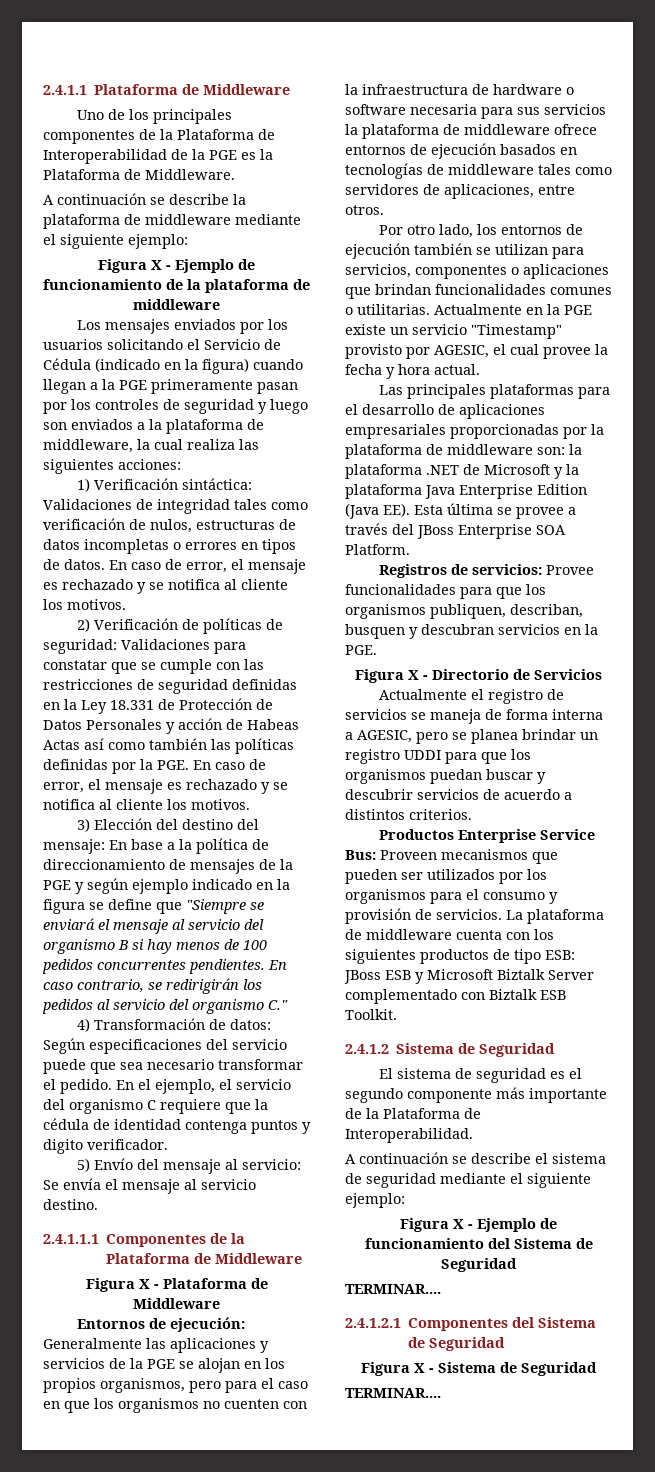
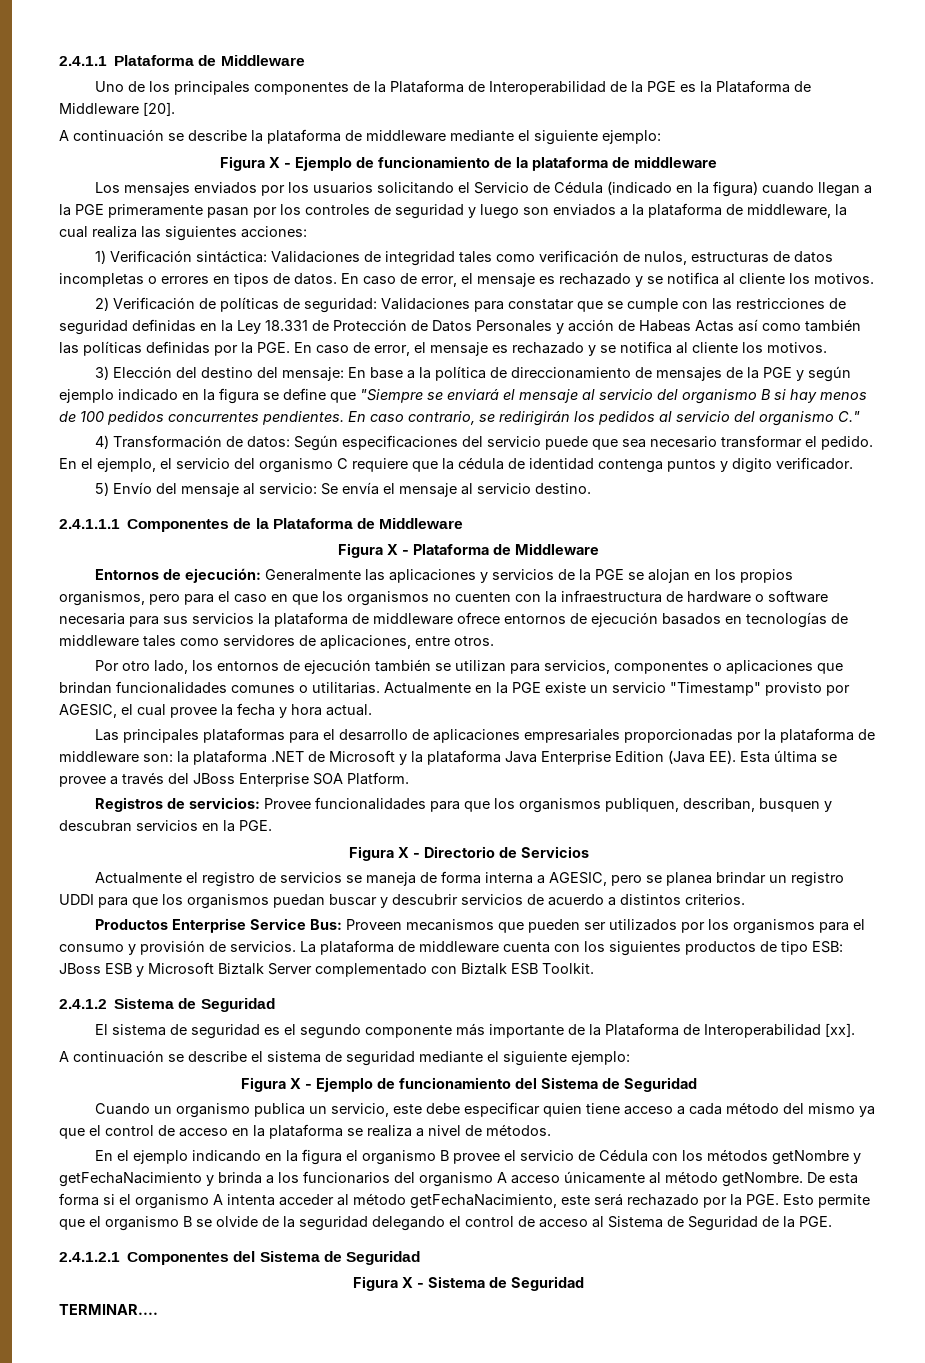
- Uno de los principales componentes de la Plataforma de Interoperabilidad de la PGE es la Plataforma de Middleware.
+ Uno de los principales componentes de la Plataforma de Interoperabilidad de la PGE es la Plataforma de Middleware [20].
- El sistema de seguridad es el segundo componente más importante de la Plataforma de Interoperabilidad.
+ El sistema de seguridad es el segundo componente más importante de la Plataforma de Interoperabilidad [xx].
  Figura X - Ejemplo de funcionamiento del Sistema de Seguridad
- TERMINAR....
+ Cuando un organismo publica un servicio, este debe especificar quien tiene acceso a cada método del mismo ya que el control de acceso en la plataforma se realiza a nivel de métodos.
+ En el ejemplo indicando en la figura el organismo B provee el servicio de Cédula con los métodos getNombre y getFechaNacimiento y brinda a los funcionarios del organismo A acceso únicamente al método getNombre. De esta forma si el organismo A intenta acceder al método getFechaNacimiento, este será rechazado por la PGE. Esto permite que el organismo B se olvide de la seguridad delegando el control de acceso al Sistema de Seguridad de la PGE.

